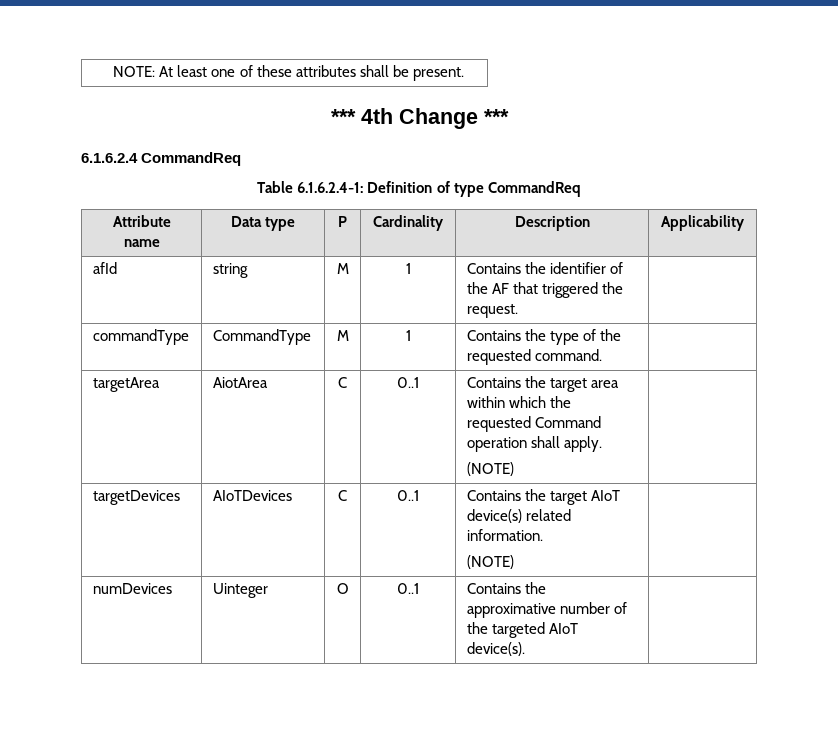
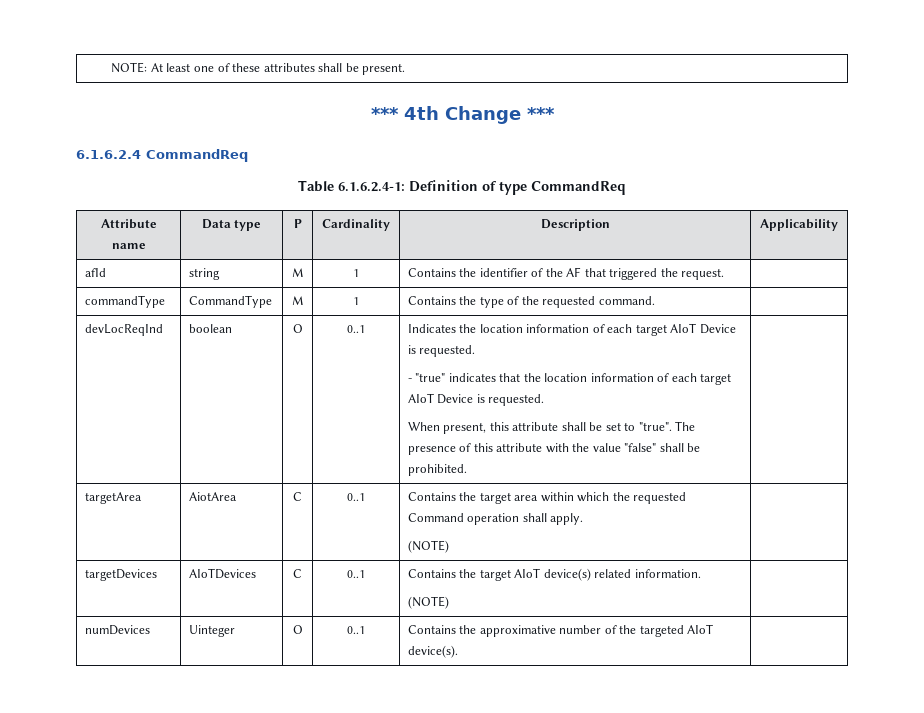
+ devLocReqInd | boolean | O | 0..1 | Indicates the location information of each target AIoT Device is requested.
+ - "true" indicates that the location information of each target AIoT Device is requested.
+ When present, this attribute shall be set to "true". The presence of this attribute with the value "false" shall be prohibited.

